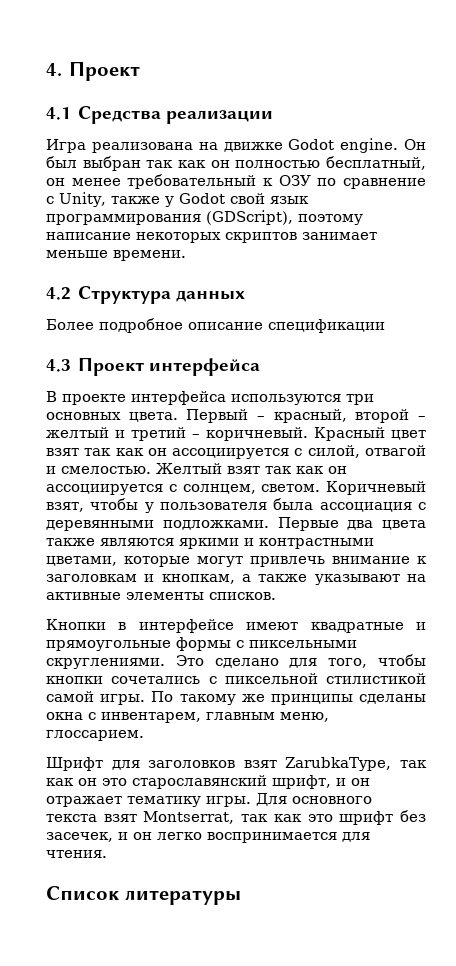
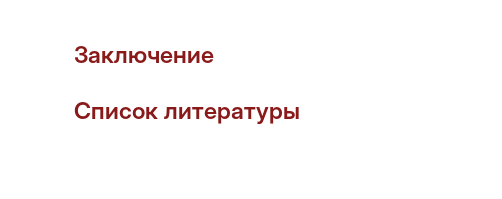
- 4. Проект
- 4.1 Средства реализации
- Игра реализована на движке Godot engine. Он был выбран так как он полностью бесплатный, он менее требовательный к ОЗУ по сравнение с Unity, также у Godot свой язык программирования (GDScript), поэтому написание некоторых скриптов занимает меньше времени.
- 4.2 Структура данных
- Более подробное описание спецификации
- 4.3 Проект интерфейса
- В проекте интерфейса используются три основных цвета. Первый – красный, второй – желтый и третий – коричневый. Красный цвет взят так как он ассоциируется с силой, отвагой и смелостью. Желтый взят так как он ассоциируется с солнцем, светом. Коричневый взят, чтобы у пользователя была ассоциация с деревянными подложками. Первые два цвета также являются яркими и контрастными цветами, которые могут привлечь внимание к заголовкам и кнопкам, а также указывают на активные элементы списков.
- Кнопки в интерфейсе имеют квадратные и прямоугольные формы с пиксельными скруглениями. Это сделано для того, чтобы кнопки сочетались с пиксельной стилистикой самой игры. По такому же принципы сделаны окна с инвентарем, главным меню, глоссарием.
- Шрифт для заголовков взят ZarubkaType, так как он это старославянский шрифт, и он отражает тематику игры. Для основного текста взят Montserrat, так как это шрифт без засечек, и он легко воспринимается для чтения.
+ Заключение

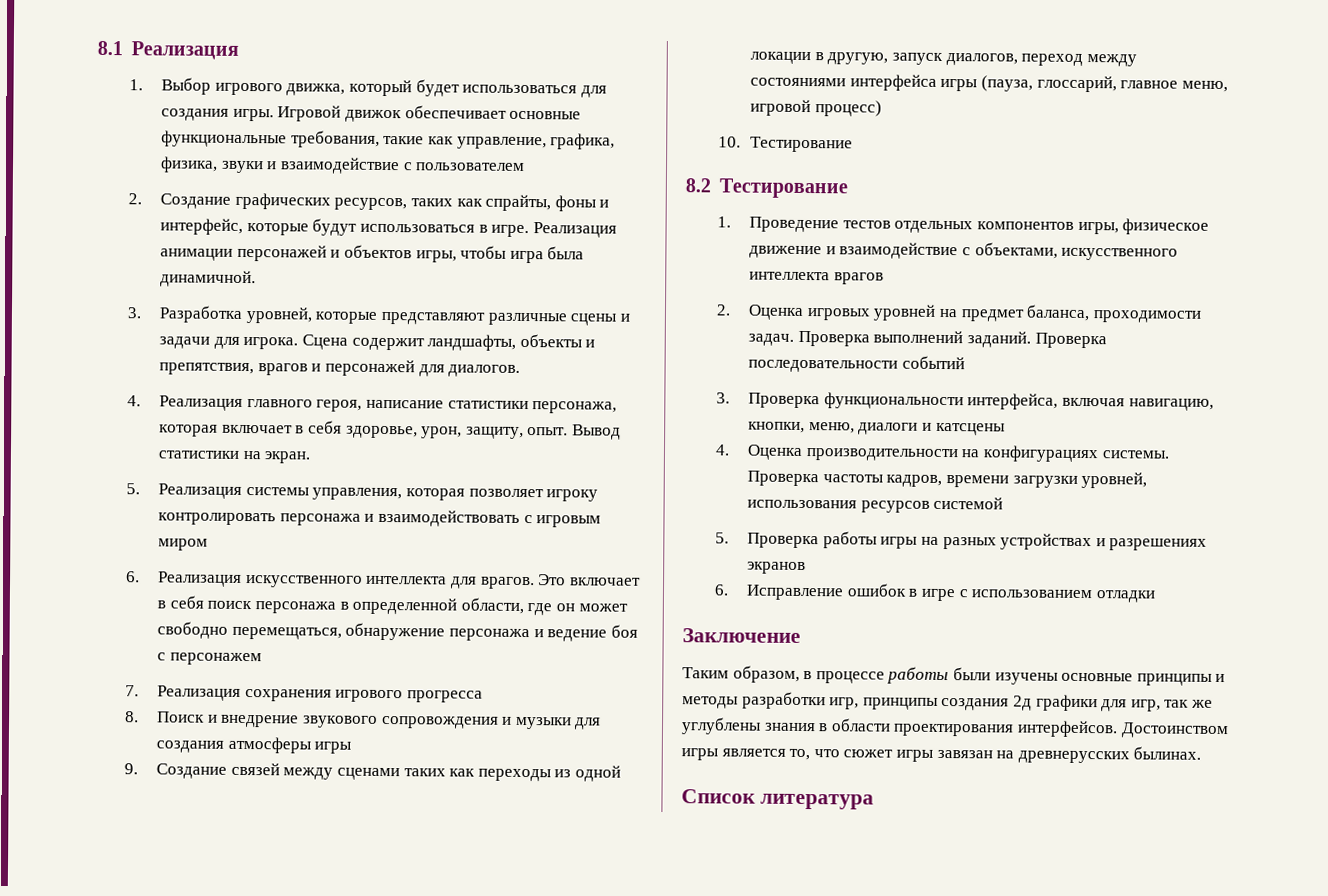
+ 8.1 Реализация
+ 1. Выбор игрового движка, который будет использоваться для создания игры. Игровой движок обеспечивает основные функциональные требования, такие как управление, графика, физика, звуки и взаимодействие с пользователем
+ 2. Создание графических ресурсов, таких как спрайты, фоны и интерфейс, которые будут использоваться в игре. Реализация анимации персонажей и объектов игры, чтобы игра была динамичной.
+ 3. Разработка уровней, которые представляют различные сцены и задачи для игрока. Сцена содержит ландшафты, объекты и препятствия, врагов и персонажей для диалогов.
+ 4. Реализация главного героя, написание статистики персонажа, которая включает в себя здоровье, урон, защиту, опыт. Вывод статистики на экран.
+ 5. Реализация системы управления, которая позволяет игроку контролировать персонажа и взаимодействовать с игровым миром
+ 6. Реализация искусственного интеллекта для врагов. Это включает в себя поиск персонажа в определенной области, где он может свободно перемещаться, обнаружение персонажа и ведение боя с персонажем
+ 7. Реализация сохранения игрового прогресса
+ 8. Поиск и внедрение звукового сопровождения и музыки для создания атмосферы игры
+ 9. Создание связей между сценами таких как переходы из одной локации в другую, запуск диалогов, переход между состояниями интерфейса игры (пауза, глоссарий, главное меню, игровой процесс)
+ 10. Тестирование
+ 8.2 Тестирование
+ 1. Проведение тестов отдельных компонентов игры, физическое движение и взаимодействие с объектами, искусственного интеллекта врагов
+ 2. Оценка игровых уровней на предмет баланса, проходимости задач. Проверка выполнений заданий. Проверка последовательности событий
+ 3. Проверка функциональности интерфейса, включая навигацию, кнопки, меню, диалоги и катсцены
+ 4. Оценка производительности на конфигурациях системы. Проверка частоты кадров, времени загрузки уровней, использования ресурсов системой
+ 5. Проверка работы игры на разных устройствах и разрешениях экранов
+ 6. Исправление ошибок в игре с использованием отладки
  Заключение
+ Таким образом, в процессе работы были изучены основные принципы и методы разработки игр, принципы создания 2д графики для игр, так же углублены знания в области проектирования интерфейсов. Достоинством игры является то, что сюжет игры завязан на древнерусских былинах.
- Список литературы
+ Список литература

